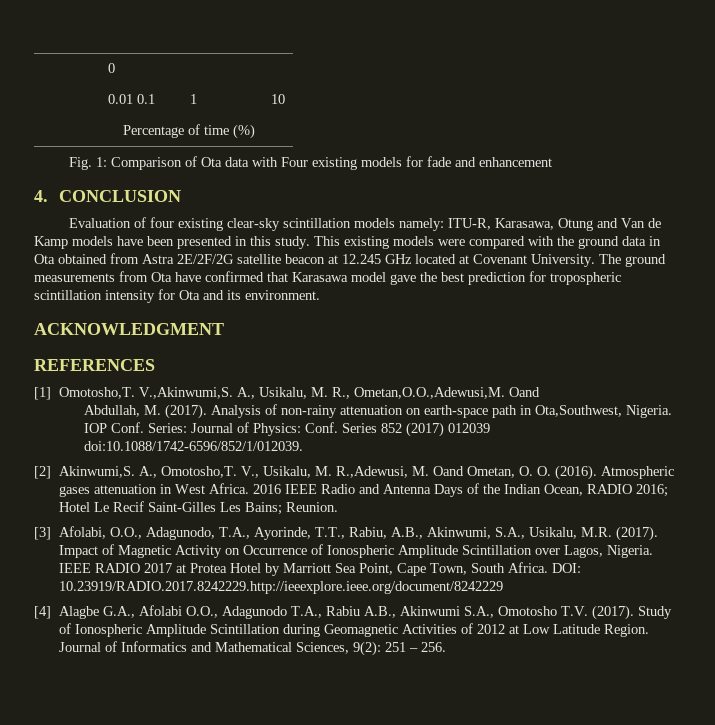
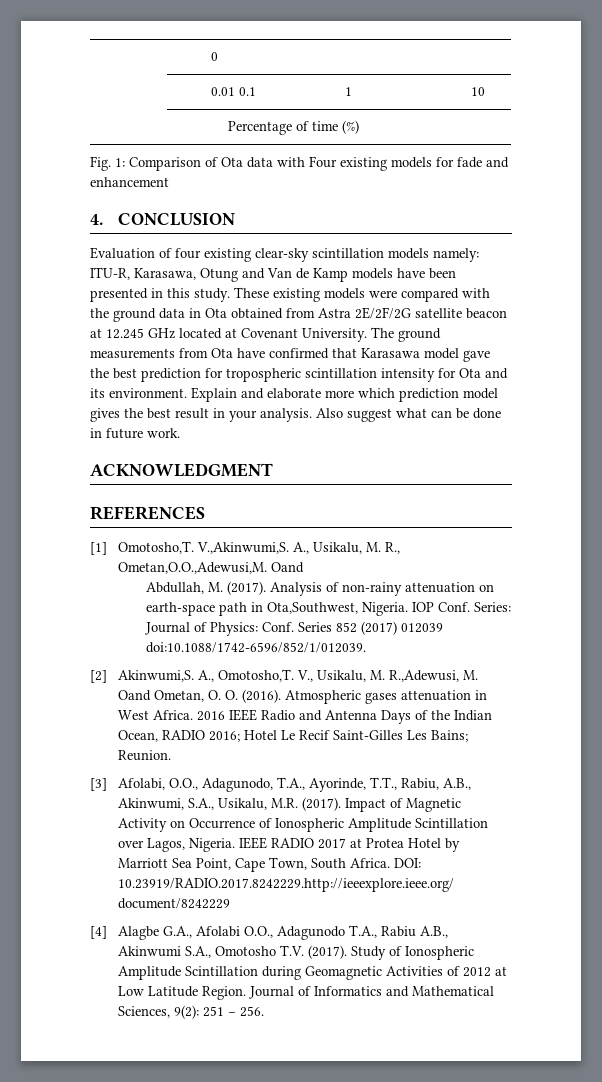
- This existing models were compared with the ground data in Ota obtained from Astra 2E/2F/2G satellite beacon at 12.245 GHz located at Covenant University.
+ These existing models were compared with the ground data in Ota obtained from Astra 2E/2F/2G satellite beacon at 12.245 GHz located at Covenant University.
+ Explain and elaborate more which prediction model gives the best result in your analysis. Also suggest what can be done in future work.

